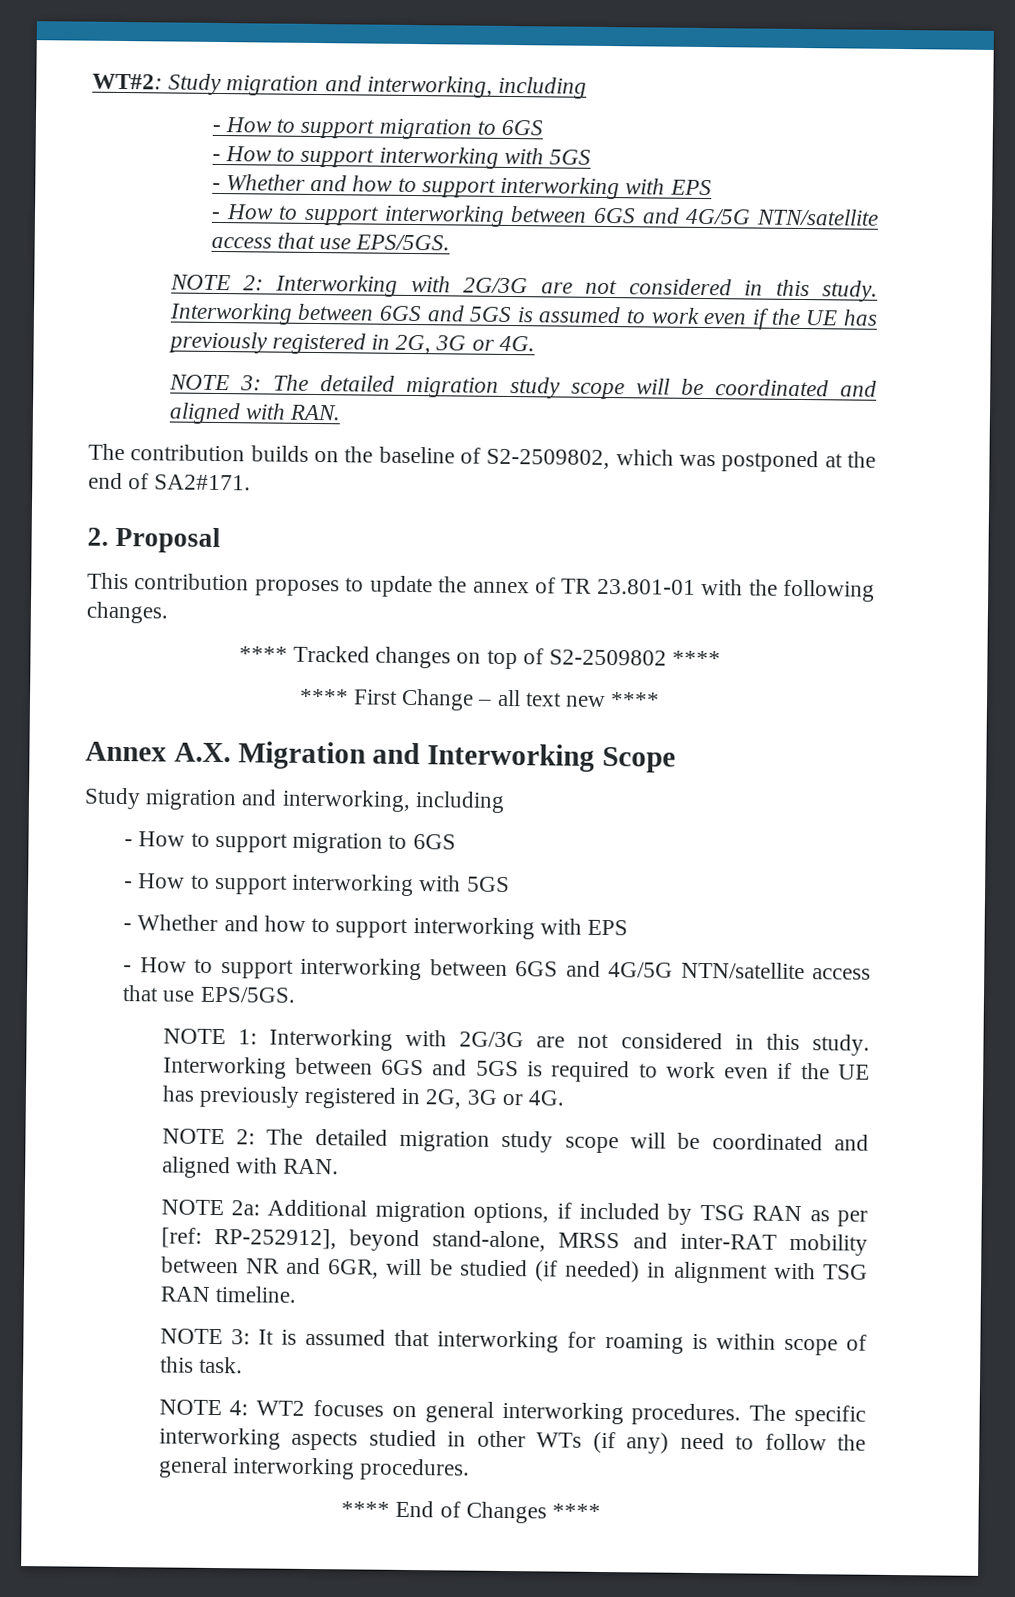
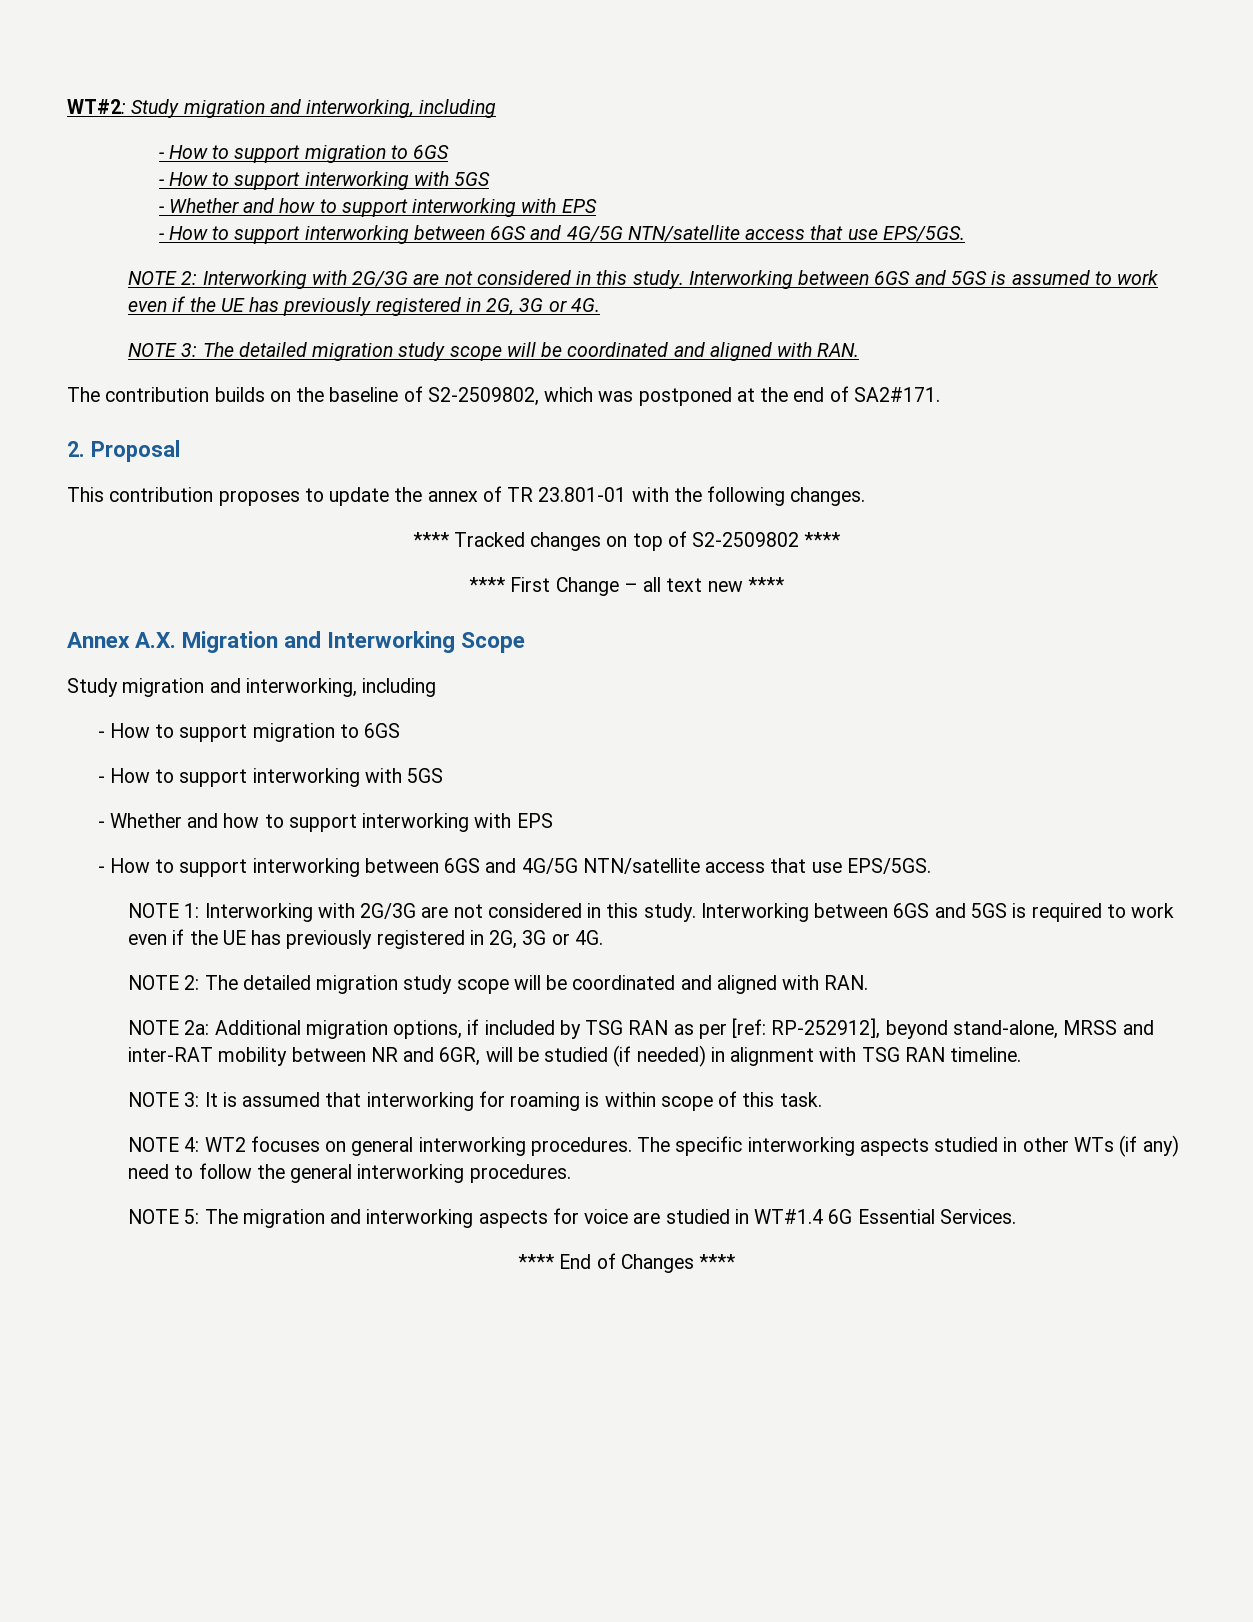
+ NOTE 5: The migration and interworking aspects for voice are studied in WT#1.4 6G Essential Services.

